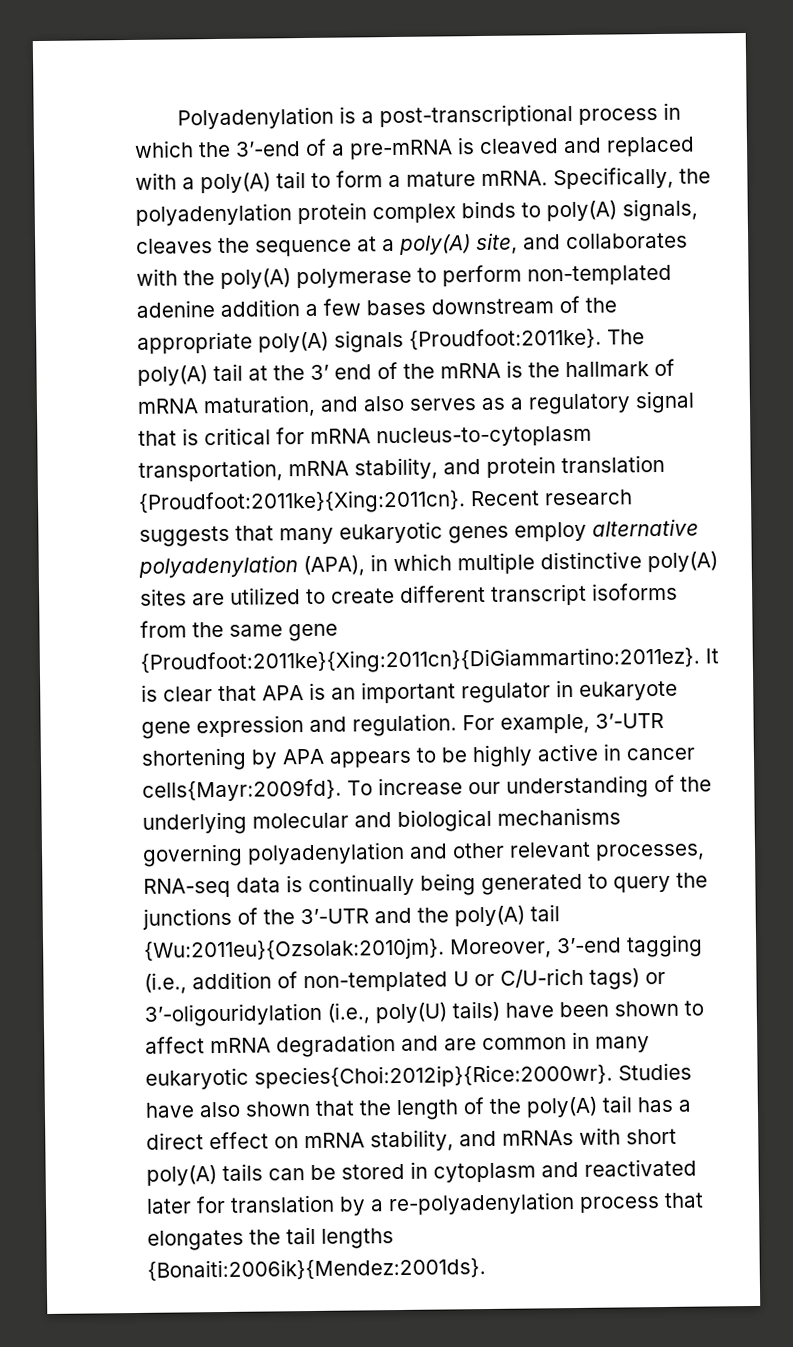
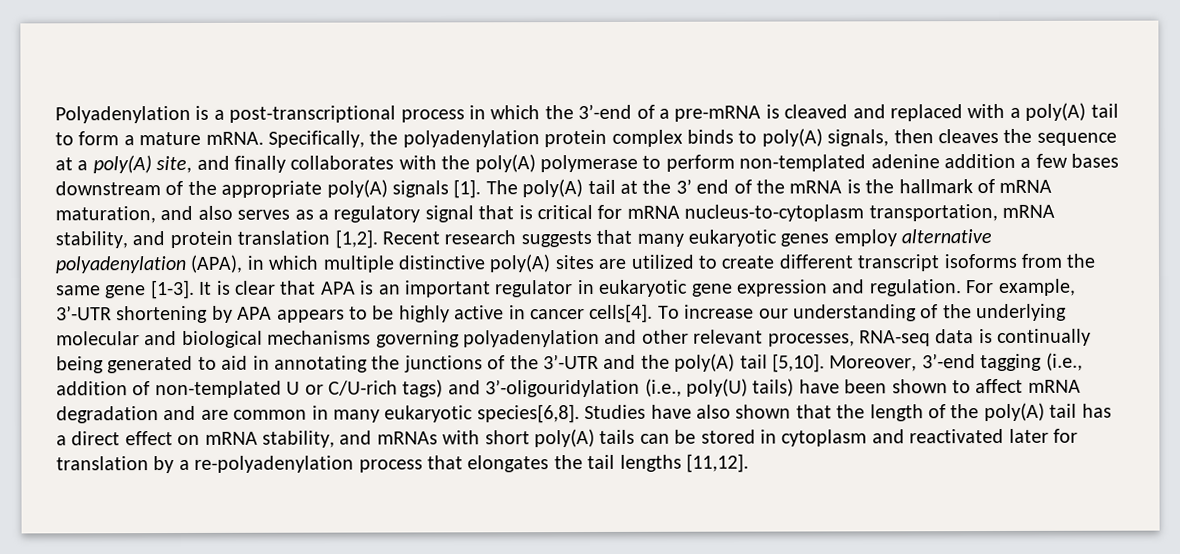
- Specifically, the polyadenylation protein complex binds to poly(A) signals, cleaves the sequence at a poly(A) site, and collaborates with the poly(A) polymerase to perform non-templated adenine addition a few bases downstream of the appropriate poly(A) signals {Proudfoot:2011ke}.
+ Specifically, the polyadenylation protein complex binds to poly(A) signals, then cleaves the sequence at a poly(A) site, and finally collaborates with the poly(A) polymerase to perform non-templated adenine addition a few bases downstream of the appropriate poly(A) signals [1].
- The poly(A) tail at the 3’ end of the mRNA is the hallmark of mRNA maturation, and also serves as a regulatory signal that is critical for mRNA nucleus-to-cytoplasm transportation, mRNA stability, and protein translation {Proudfoot:2011ke}{Xing:2011cn}.
+ The poly(A) tail at the 3’ end of the mRNA is the hallmark of mRNA maturation, and also serves as a regulatory signal that is critical for mRNA nucleus-to-cytoplasm transportation, mRNA stability, and protein translation [1,2].
- Recent research suggests that many eukaryotic genes employ alternative polyadenylation (APA), in which multiple distinctive poly(A) sites are utilized to create different transcript isoforms from the same gene {Proudfoot:2011ke}{Xing:2011cn}{DiGiammartino:2011ez}.
+ Recent research suggests that many eukaryotic genes employ alternative polyadenylation (APA), in which multiple distinctive poly(A) sites are utilized to create different transcript isoforms from the same gene [1-3].
- It is clear that APA is an important regulator in eukaryote gene expression and regulation.
+ It is clear that APA is an important regulator in eukaryotic gene expression and regulation.
- For example, 3’-UTR shortening by APA appears to be highly active in cancer cells{Mayr:2009fd}.
+ For example, 3’-UTR shortening by APA appears to be highly active in cancer cells[4].
- To increase our understanding of the underlying molecular and biological mechanisms governing polyadenylation and other relevant processes, RNA-seq data is continually being generated to query the junctions of the 3’-UTR and the poly(A) tail {Wu:2011eu}{Ozsolak:2010jm}.
+ To increase our understanding of the underlying molecular and biological mechanisms governing polyadenylation and other relevant processes, RNA-seq data is continually being generated to aid in annotating the junctions of the 3’-UTR and the poly(A) tail [5,10].
- Moreover, 3’-end tagging (i.e., addition of non-templated U or C/U-rich tags) or 3’-oligouridylation (i.e., poly(U) tails) have been shown to affect mRNA degradation and are common in many eukaryotic species{Choi:2012ip}{Rice:2000wr}.
+ Moreover, 3’-end tagging (i.e., addition of non-templated U or C/U-rich tags) and 3’-oligouridylation (i.e., poly(U) tails) have been shown to affect mRNA degradation and are common in many eukaryotic species[6,8].
- Studies have also shown that the length of the poly(A) tail has a direct effect on mRNA stability, and mRNAs with short poly(A) tails can be stored in cytoplasm and reactivated later for translation by a re-polyadenylation process that elongates the tail lengths {Bonaiti:2006ik}{Mendez:2001ds}.
+ Studies have also shown that the length of the poly(A) tail has a direct effect on mRNA stability, and mRNAs with short poly(A) tails can be stored in cytoplasm and reactivated later for translation by a re-polyadenylation process that elongates the tail lengths [11,12].

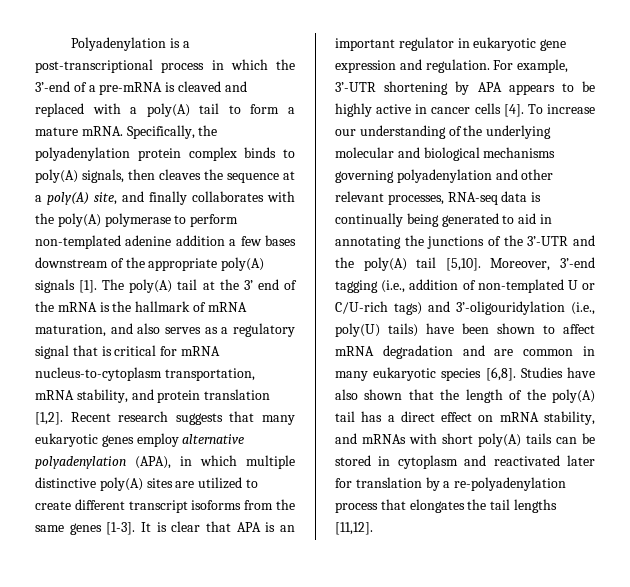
- Recent research suggests that many eukaryotic genes employ alternative polyadenylation (APA), in which multiple distinctive poly(A) sites are utilized to create different transcript isoforms from the same gene [1-3].
+ Recent research suggests that many eukaryotic genes employ alternative polyadenylation (APA), in which multiple distinctive poly(A) sites are utilized to create different transcript isoforms from the same genes [1-3].
- For example, 3’-UTR shortening by APA appears to be highly active in cancer cells[4].
+ For example, 3’-UTR shortening by APA appears to be highly active in cancer cells [4].
- Moreover, 3’-end tagging (i.e., addition of non-templated U or C/U-rich tags) and 3’-oligouridylation (i.e., poly(U) tails) have been shown to affect mRNA degradation and are common in many eukaryotic species[6,8].
+ Moreover, 3’-end tagging (i.e., addition of non-templated U or C/U-rich tags) and 3’-oligouridylation (i.e., poly(U) tails) have been shown to affect mRNA degradation and are common in many eukaryotic species [6,8].

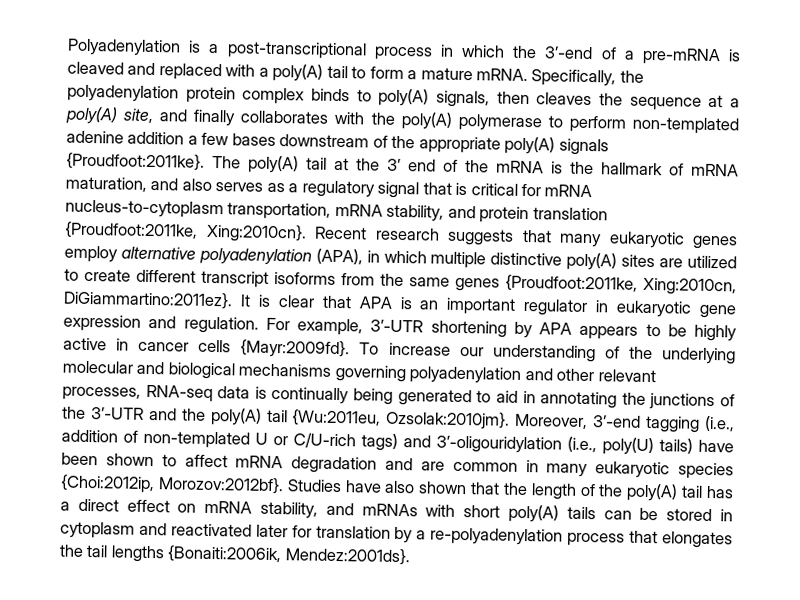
- Specifically, the polyadenylation protein complex binds to poly(A) signals, then cleaves the sequence at a poly(A) site, and finally collaborates with the poly(A) polymerase to perform non-templated adenine addition a few bases downstream of the appropriate poly(A) signals [1].
+ Specifically, the polyadenylation protein complex binds to poly(A) signals, then cleaves the sequence at a poly(A) site, and finally collaborates with the poly(A) polymerase to perform non-templated adenine addition a few bases downstream of the appropriate poly(A) signals {Proudfoot:2011ke}.
- The poly(A) tail at the 3’ end of the mRNA is the hallmark of mRNA maturation, and also serves as a regulatory signal that is critical for mRNA nucleus-to-cytoplasm transportation, mRNA stability, and protein translation [1,2].
+ The poly(A) tail at the 3’ end of the mRNA is the hallmark of mRNA maturation, and also serves as a regulatory signal that is critical for mRNA nucleus-to-cytoplasm transportation, mRNA stability, and protein translation {Proudfoot:2011ke, Xing:2010cn}.
- Recent research suggests that many eukaryotic genes employ alternative polyadenylation (APA), in which multiple distinctive poly(A) sites are utilized to create different transcript isoforms from the same genes [1-3].
+ Recent research suggests that many eukaryotic genes employ alternative polyadenylation (APA), in which multiple distinctive poly(A) sites are utilized to create different transcript isoforms from the same genes {Proudfoot:2011ke, Xing:2010cn, DiGiammartino:2011ez}.
- For example, 3’-UTR shortening by APA appears to be highly active in cancer cells [4].
+ For example, 3’-UTR shortening by APA appears to be highly active in cancer cells {Mayr:2009fd}.
- To increase our understanding of the underlying molecular and biological mechanisms governing polyadenylation and other relevant processes, RNA-seq data is continually being generated to aid in annotating the junctions of the 3’-UTR and the poly(A) tail [5,10].
+ To increase our understanding of the underlying molecular and biological mechanisms governing polyadenylation and other relevant processes, RNA-seq data is continually being generated to aid in annotating the junctions of the 3’-UTR and the poly(A) tail {Wu:2011eu, Ozsolak:2010jm}.
- Moreover, 3’-end tagging (i.e., addition of non-templated U or C/U-rich tags) and 3’-oligouridylation (i.e., poly(U) tails) have been shown to affect mRNA degradation and are common in many eukaryotic species [6,8].
+ Moreover, 3’-end tagging (i.e., addition of non-templated U or C/U-rich tags) and 3’-oligouridylation (i.e., poly(U) tails) have been shown to affect mRNA degradation and are common in many eukaryotic species {Choi:2012ip, Morozov:2012bf}.
- Studies have also shown that the length of the poly(A) tail has a direct effect on mRNA stability, and mRNAs with short poly(A) tails can be stored in cytoplasm and reactivated later for translation by a re-polyadenylation process that elongates the tail lengths [11,12].
+ Studies have also shown that the length of the poly(A) tail has a direct effect on mRNA stability, and mRNAs with short poly(A) tails can be stored in cytoplasm and reactivated later for translation by a re-polyadenylation process that elongates the tail lengths {Bonaiti:2006ik, Mendez:2001ds}.

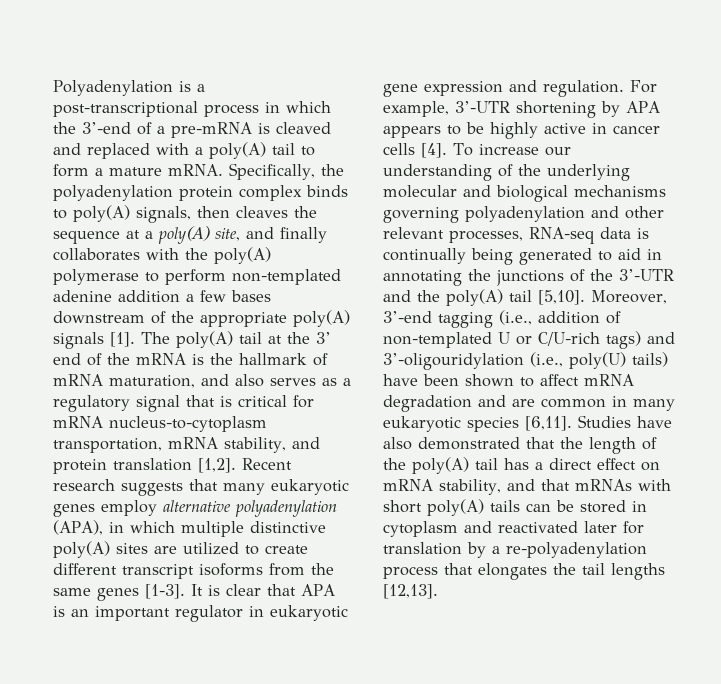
- Specifically, the polyadenylation protein complex binds to poly(A) signals, then cleaves the sequence at a poly(A) site, and finally collaborates with the poly(A) polymerase to perform non-templated adenine addition a few bases downstream of the appropriate poly(A) signals {Proudfoot:2011ke}.
+ Specifically, the polyadenylation protein complex binds to poly(A) signals, then cleaves the sequence at a poly(A) site, and finally collaborates with the poly(A) polymerase to perform non-templated adenine addition a few bases downstream of the appropriate poly(A) signals [1].
- The poly(A) tail at the 3’ end of the mRNA is the hallmark of mRNA maturation, and also serves as a regulatory signal that is critical for mRNA nucleus-to-cytoplasm transportation, mRNA stability, and protein translation {Proudfoot:2011ke, Xing:2010cn}.
+ The poly(A) tail at the 3’ end of the mRNA is the hallmark of mRNA maturation, and also serves as a regulatory signal that is critical for mRNA nucleus-to-cytoplasm transportation, mRNA stability, and protein translation [1,2].
- Recent research suggests that many eukaryotic genes employ alternative polyadenylation (APA), in which multiple distinctive poly(A) sites are utilized to create different transcript isoforms from the same genes {Proudfoot:2011ke, Xing:2010cn, DiGiammartino:2011ez}.
+ Recent research suggests that many eukaryotic genes employ alternative polyadenylation (APA), in which multiple distinctive poly(A) sites are utilized to create different transcript isoforms from the same genes [1-3].
- For example, 3’-UTR shortening by APA appears to be highly active in cancer cells {Mayr:2009fd}.
+ For example, 3’-UTR shortening by APA appears to be highly active in cancer cells [4].
- To increase our understanding of the underlying molecular and biological mechanisms governing polyadenylation and other relevant processes, RNA-seq data is continually being generated to aid in annotating the junctions of the 3’-UTR and the poly(A) tail {Wu:2011eu, Ozsolak:2010jm}.
+ To increase our understanding of the underlying molecular and biological mechanisms governing polyadenylation and other relevant processes, RNA-seq data is continually being generated to aid in annotating the junctions of the 3’-UTR and the poly(A) tail [5,10].
- Moreover, 3’-end tagging (i.e., addition of non-templated U or C/U-rich tags) and 3’-oligouridylation (i.e., poly(U) tails) have been shown to affect mRNA degradation and are common in many eukaryotic species {Choi:2012ip, Morozov:2012bf}.
+ Moreover, 3’-end tagging (i.e., addition of non-templated U or C/U-rich tags) and 3’-oligouridylation (i.e., poly(U) tails) have been shown to affect mRNA degradation and are common in many eukaryotic species [6,11].
- Studies have also shown that the length of the poly(A) tail has a direct effect on mRNA stability, and mRNAs with short poly(A) tails can be stored in cytoplasm and reactivated later for translation by a re-polyadenylation process that elongates the tail lengths {Bonaiti:2006ik, Mendez:2001ds}.
+ Studies have also demonstrated that the length of the poly(A) tail has a direct effect on mRNA stability, and that mRNAs with short poly(A) tails can be stored in cytoplasm and reactivated later for translation by a re-polyadenylation process that elongates the tail lengths [12,13].

